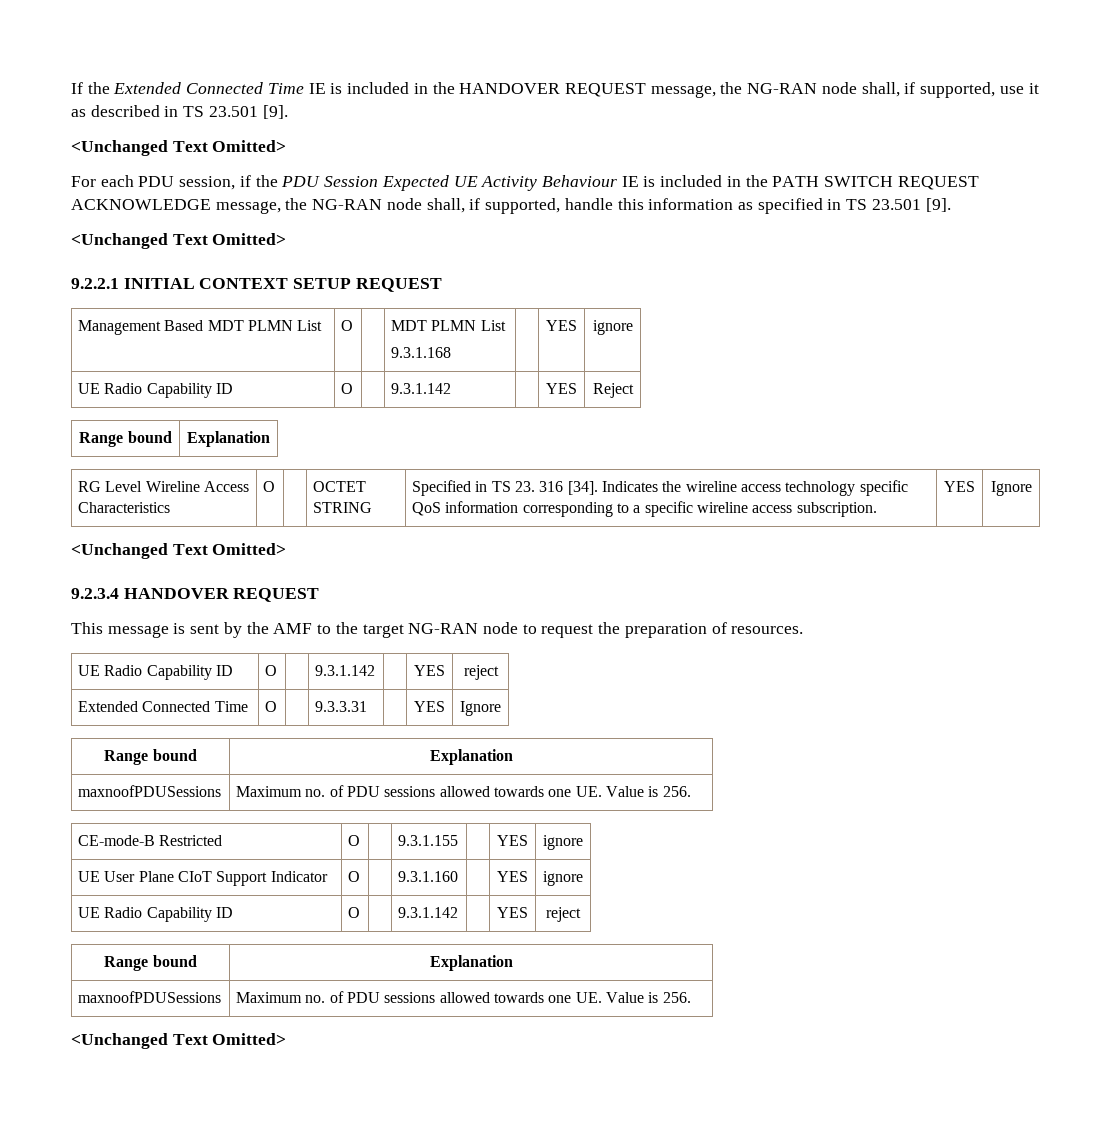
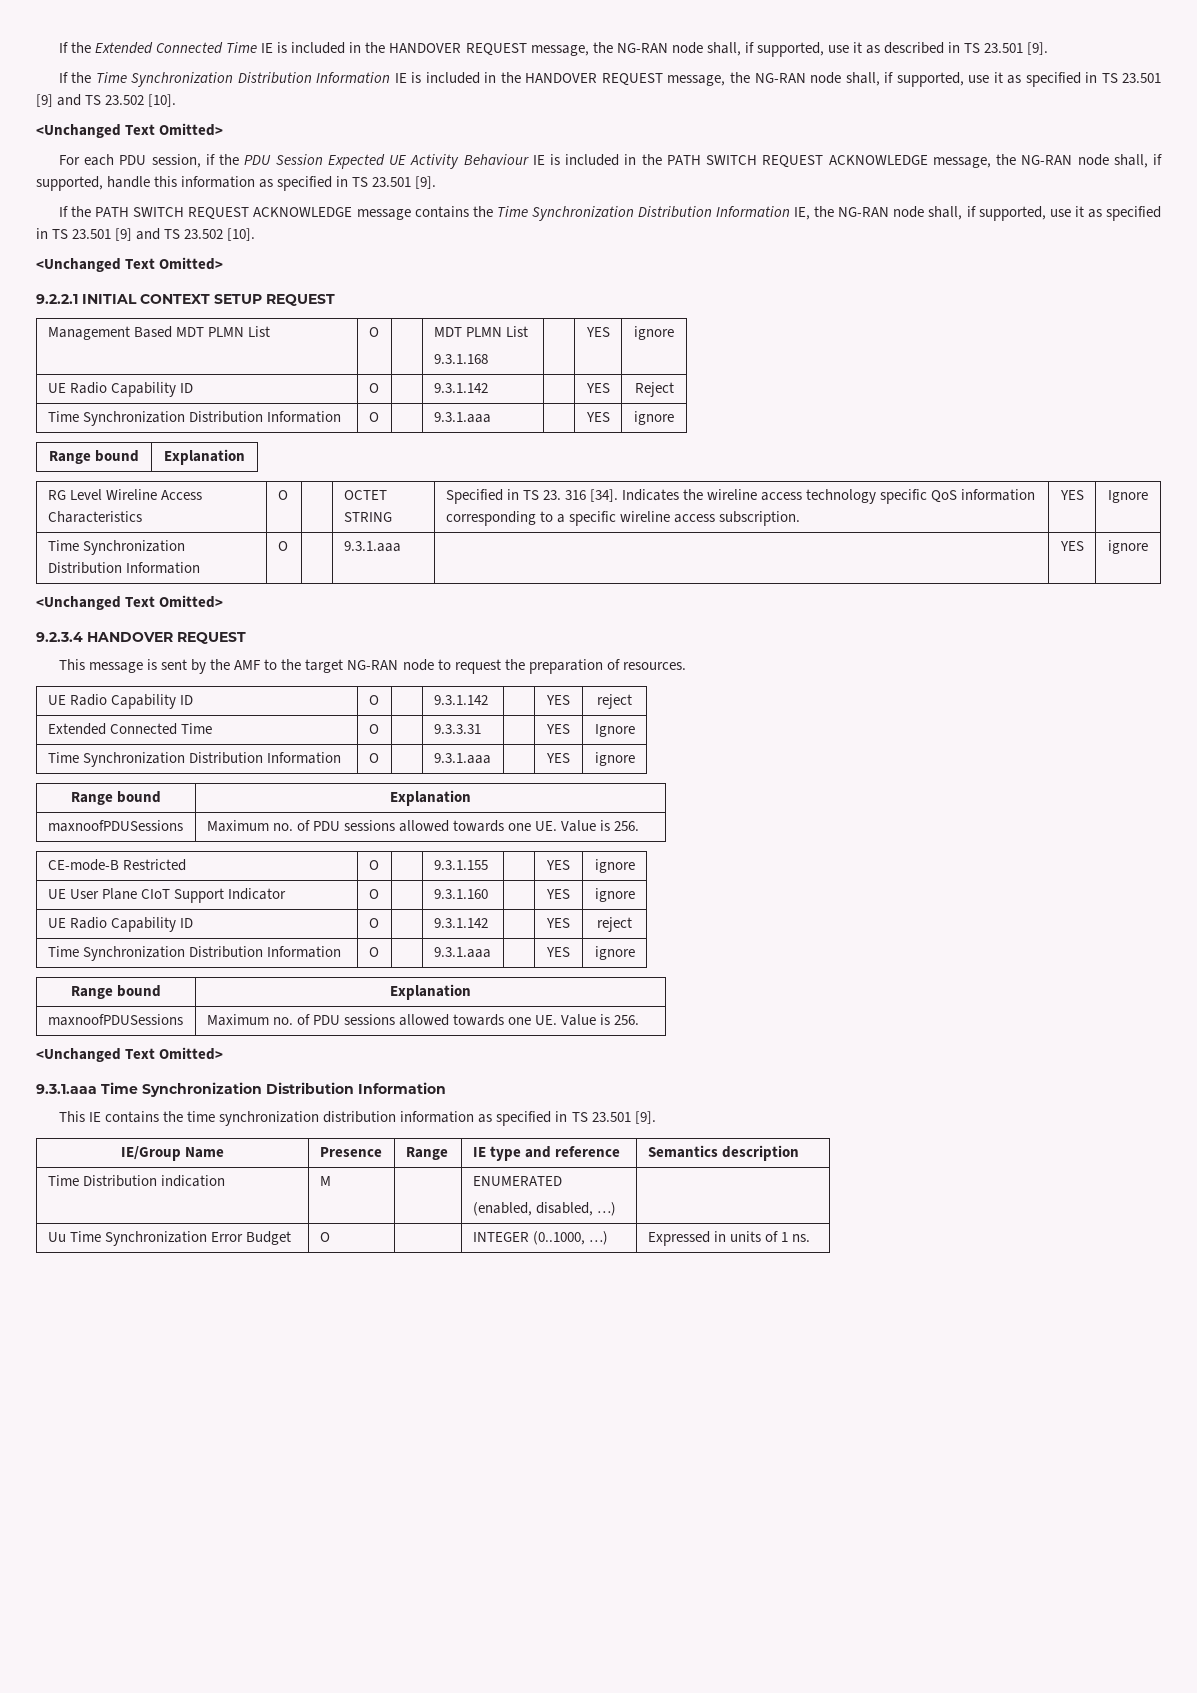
+ If the Time Synchronization Distribution Information IE is included in the HANDOVER REQUEST message, the NG-RAN node shall, if supported, use it as specified in TS 23.501 [9] and TS 23.502 [10].
+ If the PATH SWITCH REQUEST ACKNOWLEDGE message contains the Time Synchronization Distribution Information IE, the NG-RAN node shall, if supported, use it as specified in TS 23.501 [9] and TS 23.502 [10].
  UE Radio Capability ID | O | | 9.3.1.142 | | YES | Reject
+ Time Synchronization Distribution Information | O | | 9.3.1.aaa | | YES | ignore
  RG Level Wireline Access Characteristics | O | | OCTET STRING | Specified in TS 23. 316 [34]. Indicates the wireline access technology specific QoS information corresponding to a specific wireline access subscription. | YES | Ignore
+ Time Synchronization Distribution Information | O | | 9.3.1.aaa | | YES | ignore
  Extended Connected Time | O | | 9.3.3.31 | | YES | Ignore
+ Time Synchronization Distribution Information | O | | 9.3.1.aaa | | YES | ignore
  UE User Plane CIoT Support Indicator | O | | 9.3.1.160 | | YES | ignore
  UE Radio Capability ID | O | | 9.3.1.142 | | YES | reject
+ Time Synchronization Distribution Information | O | | 9.3.1.aaa | | YES | ignore
+ 9.3.1.aaa Time Synchronization Distribution Information
+ This IE contains the time synchronization distribution information as specified in TS 23.501 [9].
+ IE/Group Name | Presence | Range | IE type and reference | Semantics description
+ Time Distribution indication | M | | ENUMERATED
+ (enabled, disabled, …) |
+ Uu Time Synchronization Error Budget | O | | INTEGER (0..1000, …) | Expressed in units of 1 ns.

